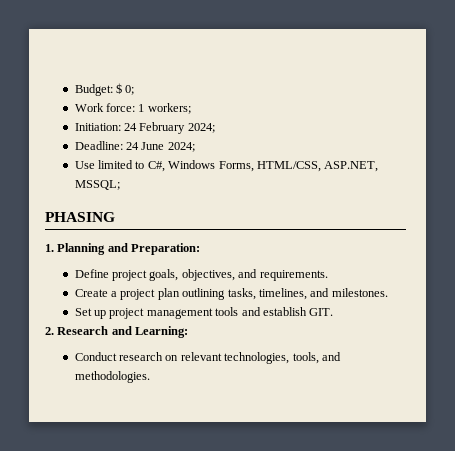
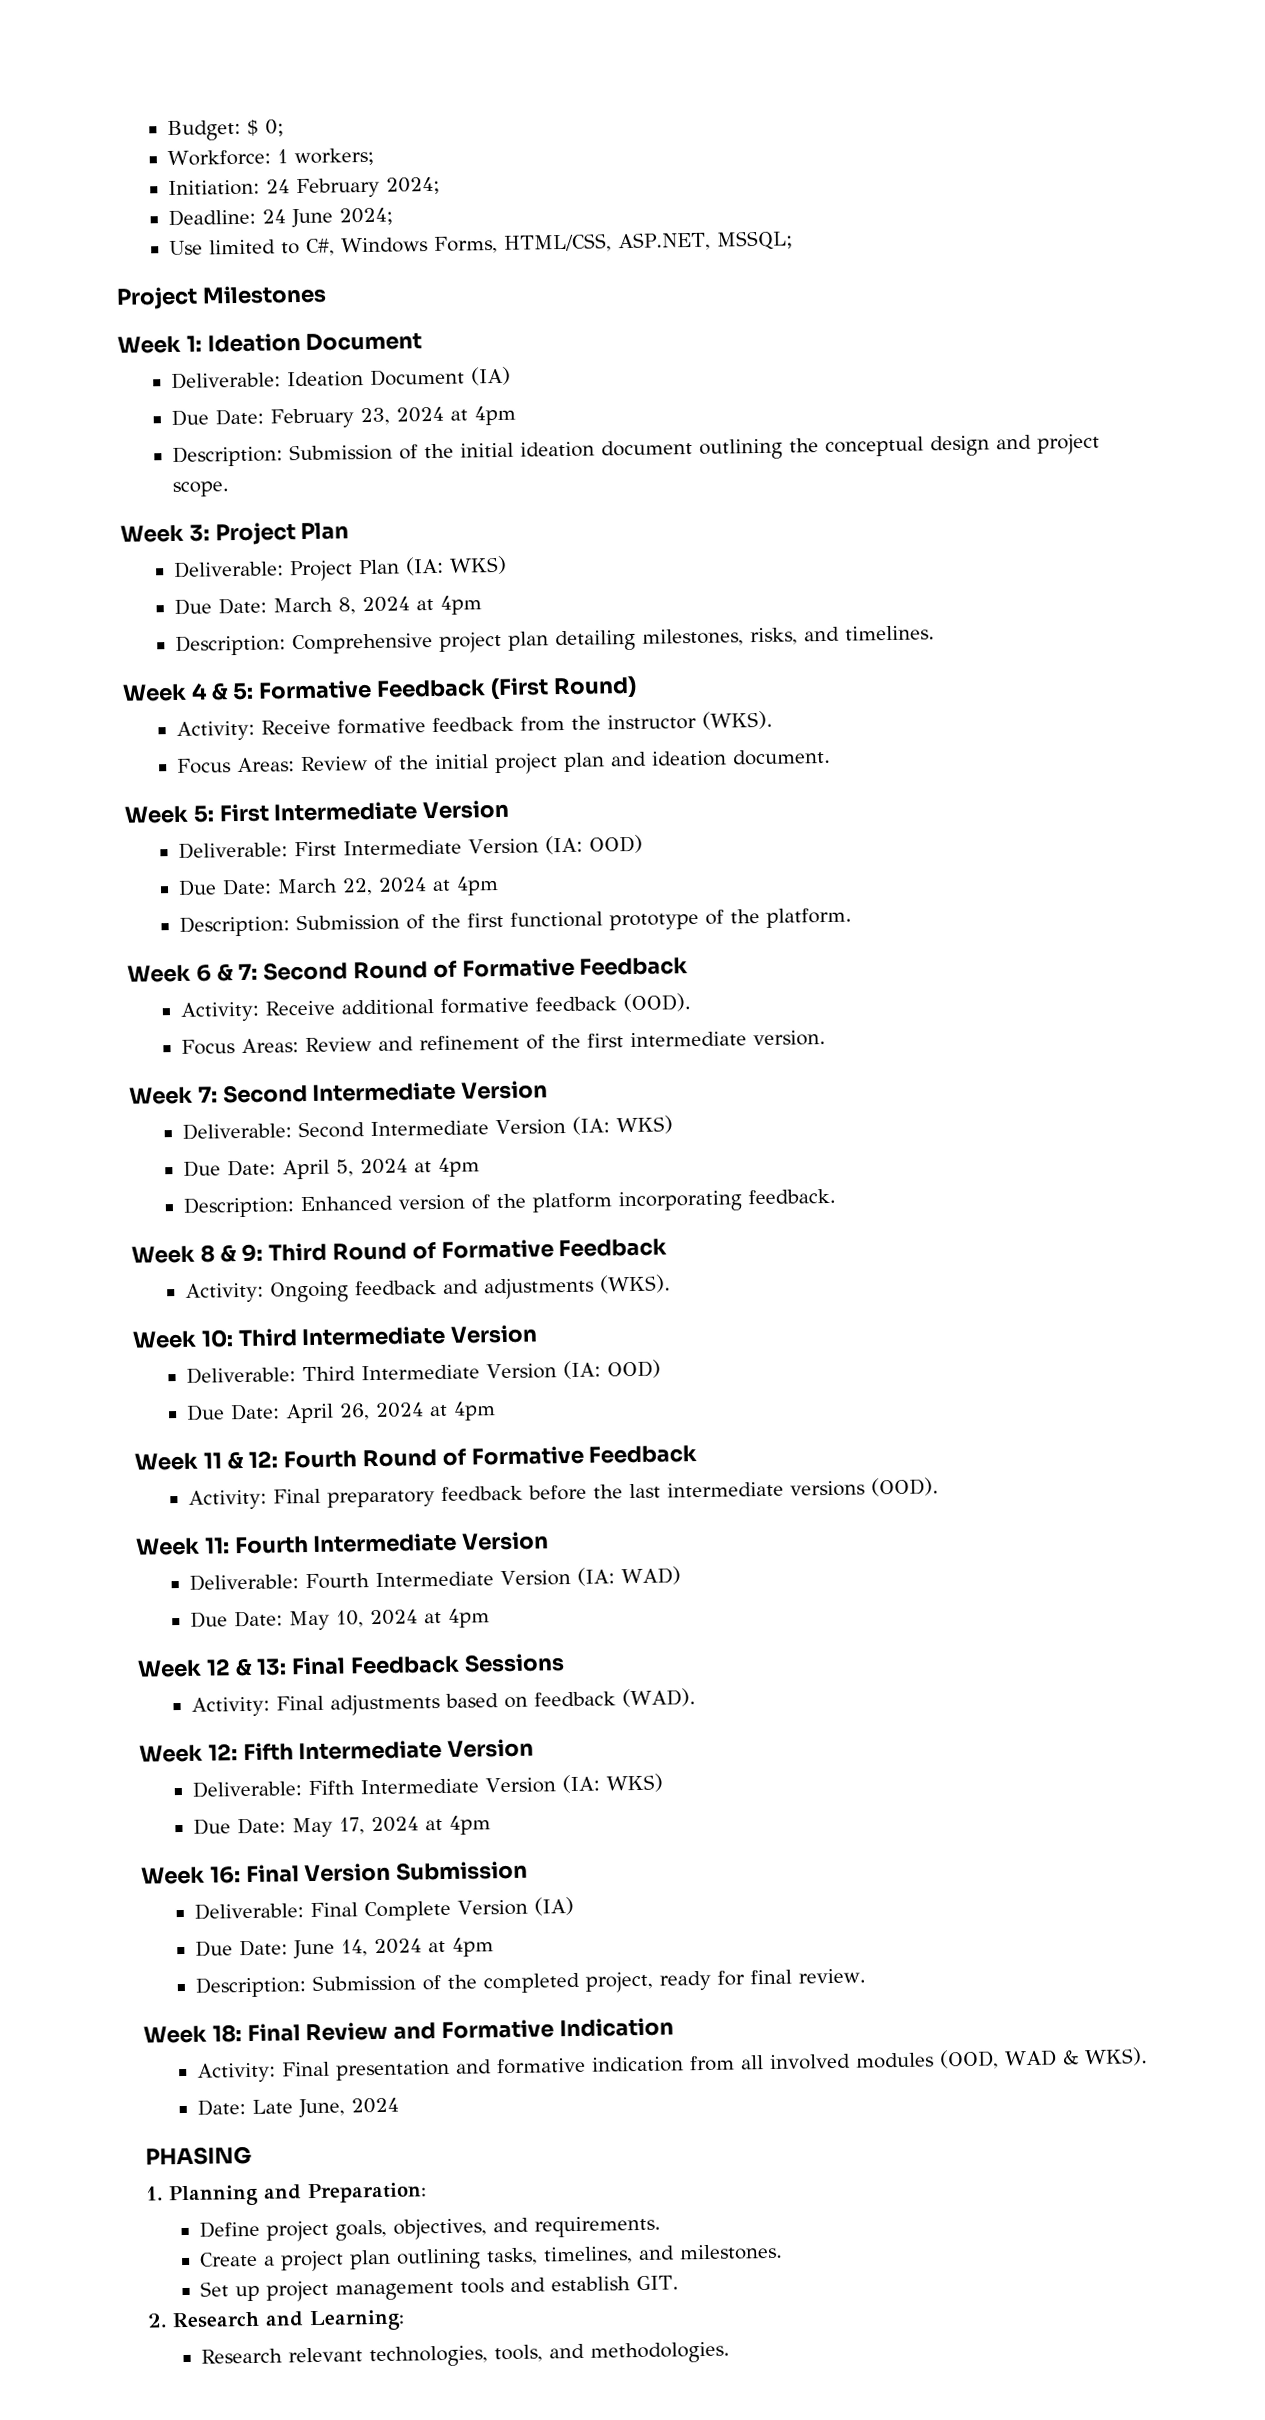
- Work force: 1 workers;
+ Workforce: 1 workers;
+ Project Milestones
+ Week 1: Ideation Document
+ Deliverable: Ideation Document (IA)
+ Due Date: February 23, 2024 at 4pm
+ Description: Submission of the initial ideation document outlining the conceptual design and project scope.
+ Week 3: Project Plan
+ Deliverable: Project Plan (IA: WKS)
+ Due Date: March 8, 2024 at 4pm
+ Description: Comprehensive project plan detailing milestones, risks, and timelines.
+ Week 4 & 5: Formative Feedback (First Round)
+ Activity: Receive formative feedback from the instructor (WKS).
+ Focus Areas: Review of the initial project plan and ideation document.
+ Week 5: First Intermediate Version
+ Deliverable: First Intermediate Version (IA: OOD)
+ Due Date: March 22, 2024 at 4pm
+ Description: Submission of the first functional prototype of the platform.
+ Week 6 & 7: Second Round of Formative Feedback
+ Activity: Receive additional formative feedback (OOD).
+ Focus Areas: Review and refinement of the first intermediate version.
+ Week 7: Second Intermediate Version
+ Deliverable: Second Intermediate Version (IA: WKS)
+ Due Date: April 5, 2024 at 4pm
+ Description: Enhanced version of the platform incorporating feedback.
+ Week 8 & 9: Third Round of Formative Feedback
+ Activity: Ongoing feedback and adjustments (WKS).
+ Week 10: Third Intermediate Version
+ Deliverable: Third Intermediate Version (IA: OOD)
+ Due Date: April 26, 2024 at 4pm
+ Week 11 & 12: Fourth Round of Formative Feedback
+ Activity: Final preparatory feedback before the last intermediate versions (OOD).
+ Week 11: Fourth Intermediate Version
+ Deliverable: Fourth Intermediate Version (IA: WAD)
+ Due Date: May 10, 2024 at 4pm
+ Week 12 & 13: Final Feedback Sessions
+ Activity: Final adjustments based on feedback (WAD).
+ Week 12: Fifth Intermediate Version
+ Deliverable: Fifth Intermediate Version (IA: WKS)
+ Due Date: May 17, 2024 at 4pm
+ Week 16: Final Version Submission
+ Deliverable: Final Complete Version (IA)
+ Due Date: June 14, 2024 at 4pm
+ Description: Submission of the completed project, ready for final review.
+ Week 18: Final Review and Formative Indication
+ Activity: Final presentation and formative indication from all involved modules (OOD, WAD & WKS).
+ Date: Late June, 2024
- Conduct research on relevant technologies, tools, and methodologies.
+ Research relevant technologies, tools, and methodologies.

